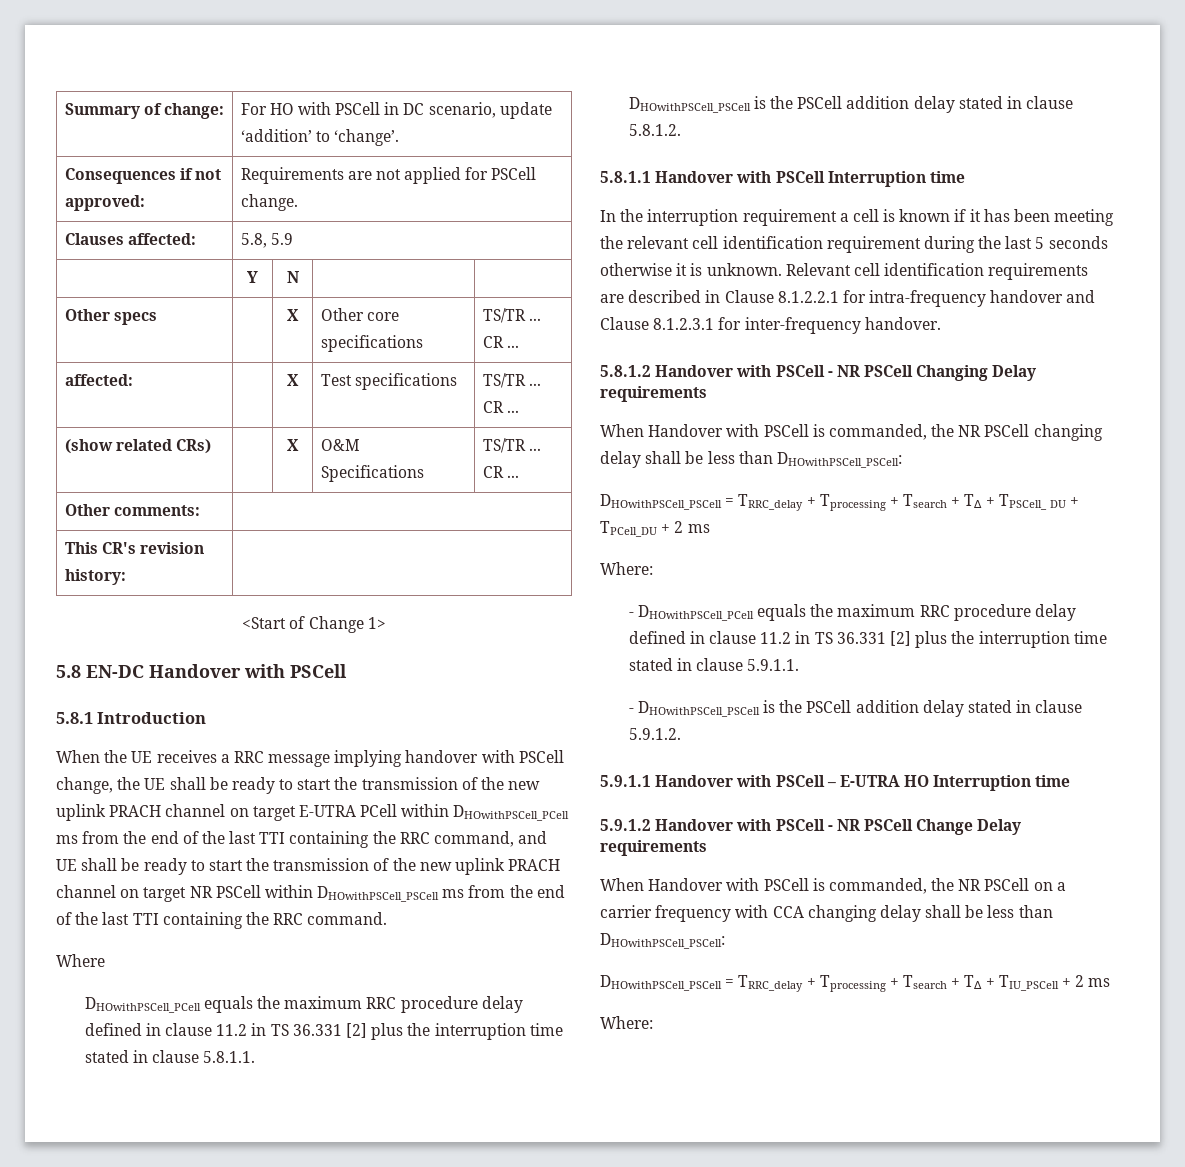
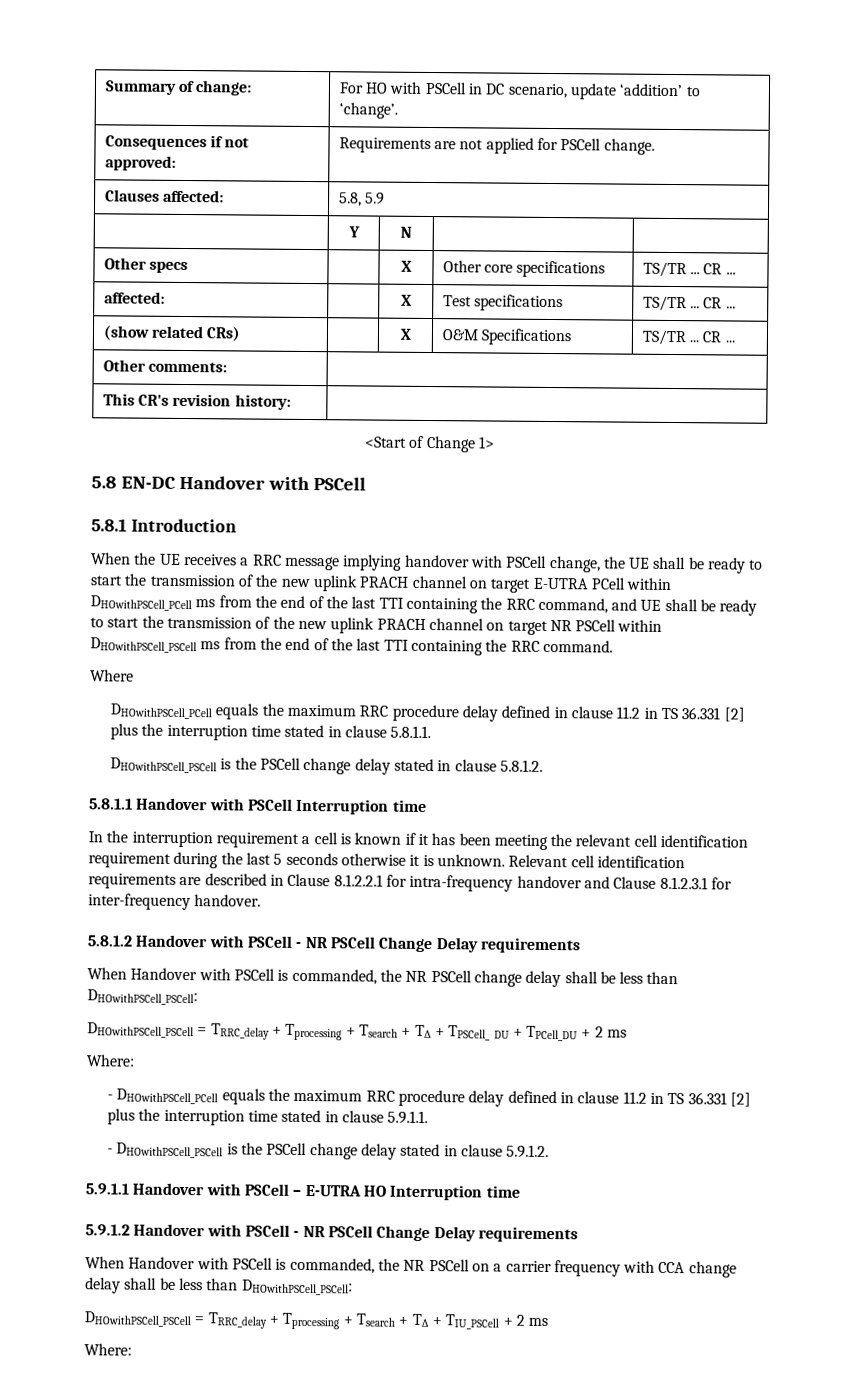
- DHOwithPSCell_PSCell is the PSCell addition delay stated in clause 5.8.1.2.
+ DHOwithPSCell_PSCell is the PSCell change delay stated in clause 5.8.1.2.
- 5.8.1.2 Handover with PSCell - NR PSCell Changing Delay requirements
+ 5.8.1.2 Handover with PSCell - NR PSCell Change Delay requirements
- When Handover with PSCell is commanded, the NR PSCell changing delay shall be less than DHOwithPSCell_PSCell:
+ When Handover with PSCell is commanded, the NR PSCell change delay shall be less than DHOwithPSCell_PSCell:
- - DHOwithPSCell_PSCell is the PSCell addition delay stated in clause 5.9.1.2.
+ - DHOwithPSCell_PSCell is the PSCell change delay stated in clause 5.9.1.2.
- When Handover with PSCell is commanded, the NR PSCell on a carrier frequency with CCA changing delay shall be less than DHOwithPSCell_PSCell:
+ When Handover with PSCell is commanded, the NR PSCell on a carrier frequency with CCA change delay shall be less than DHOwithPSCell_PSCell:

